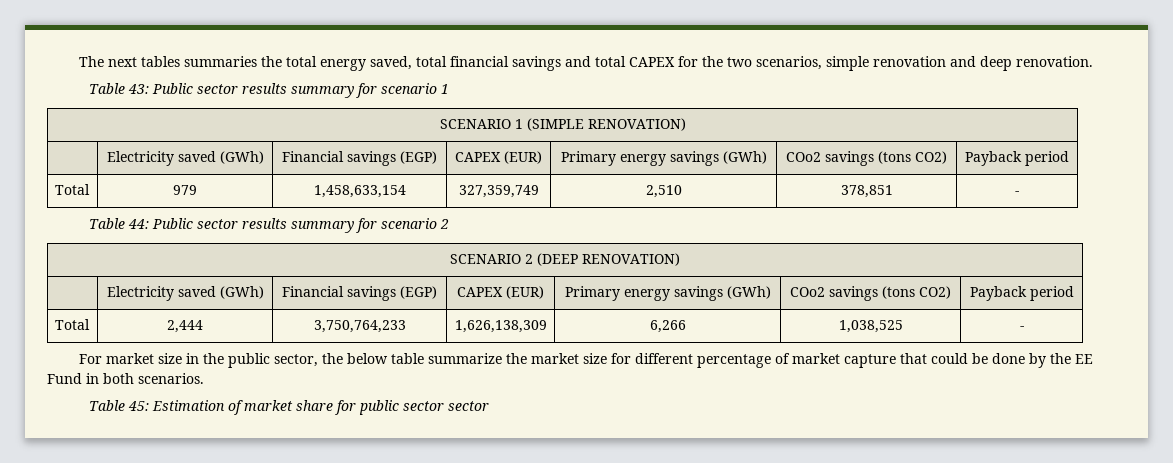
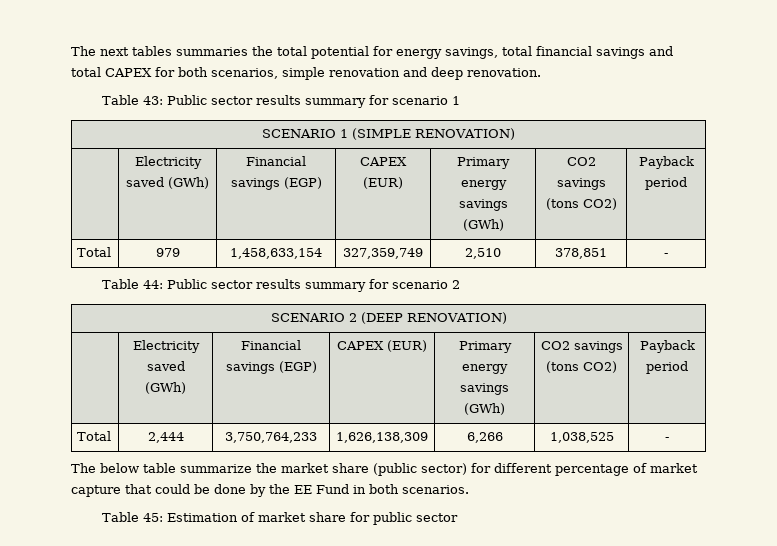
- The next tables summaries the total energy saved, total financial savings and total CAPEX for the two scenarios, simple renovation and deep renovation.
+ The next tables summaries the total potential for energy savings, total financial savings and total CAPEX for both scenarios, simple renovation and deep renovation.
  SCENARIO 1 (SIMPLE RENOVATION)
- | Electricity saved (GWh) | Financial savings (EGP) | CAPEX (EUR) | Primary energy savings (GWh) | COo2 savings (tons CO2) | Payback period
+ | Electricity saved (GWh) | Financial savings (EGP) | CAPEX (EUR) | Primary energy savings (GWh) | CO2 savings (tons CO2) | Payback period
  SCENARIO 2 (DEEP RENOVATION)
- | Electricity saved (GWh) | Financial savings (EGP) | CAPEX (EUR) | Primary energy savings (GWh) | COo2 savings (tons CO2) | Payback period
+ | Electricity saved (GWh) | Financial savings (EGP) | CAPEX (EUR) | Primary energy savings (GWh) | CO2 savings (tons CO2) | Payback period
- For market size in the public sector, the below table summarize the market size for different percentage of market capture that could be done by the EE Fund in both scenarios.
+ The below table summarize the market share (public sector) for different percentage of market capture that could be done by the EE Fund in both scenarios.
- Table 45: Estimation of market share for public sector sector
+ Table 45: Estimation of market share for public sector

